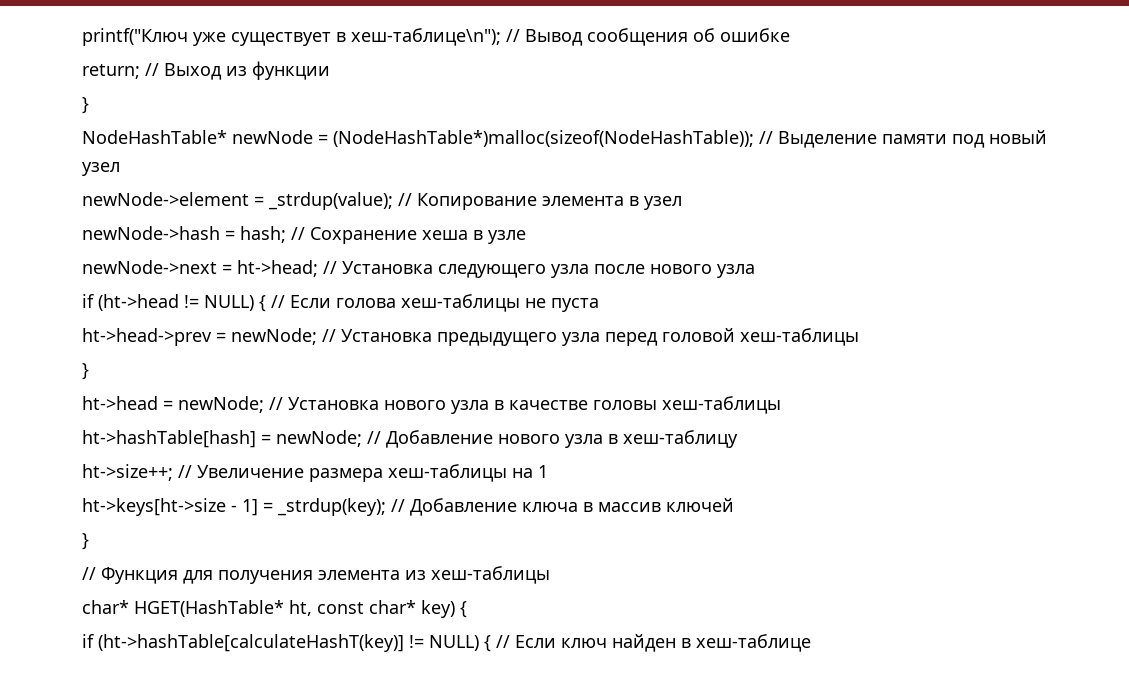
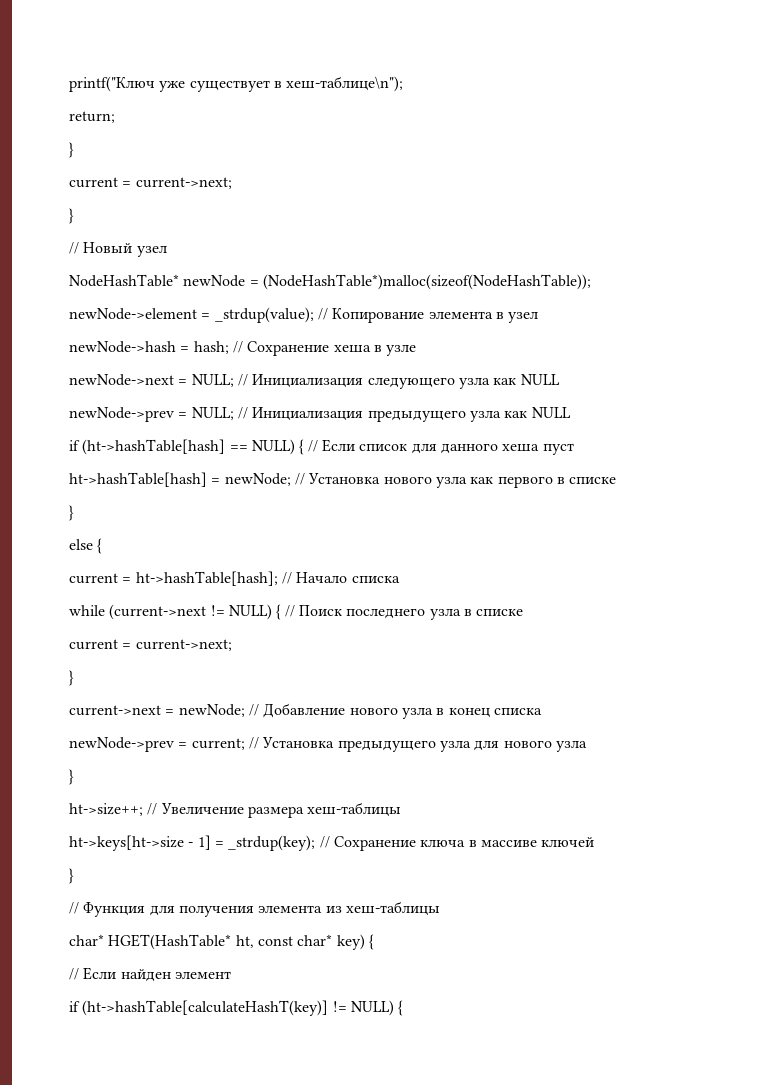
- printf("Ключ уже существует в хеш-таблице\n"); // Вывод сообщения об ошибке
- return; // Выход из функции
+ printf("Ключ уже существует в хеш-таблице\n");
+ return;
  }
- NodeHashTable* newNode = (NodeHashTable*)malloc(sizeof(NodeHashTable)); // Выделение памяти под новый узел
+ current = current->next;
+ }
+ // Новый узел
+ NodeHashTable* newNode = (NodeHashTable*)malloc(sizeof(NodeHashTable));
- newNode->next = ht->head; // Установка следующего узла после нового узла
- if (ht->head != NULL) { // Если голова хеш-таблицы не пуста
- ht->head->prev = newNode; // Установка предыдущего узла перед головой хеш-таблицы
+ newNode->next = NULL; // Инициализация следующего узла как NULL
+ newNode->prev = NULL; // Инициализация предыдущего узла как NULL
+ if (ht->hashTable[hash] == NULL) { // Если список для данного хеша пуст
+ ht->hashTable[hash] = newNode; // Установка нового узла как первого в списке
  }
- ht->head = newNode; // Установка нового узла в качестве головы хеш-таблицы
- ht->hashTable[hash] = newNode; // Добавление нового узла в хеш-таблицу
+ else {
+ current = ht->hashTable[hash]; // Начало списка
+ while (current->next != NULL) { // Поиск последнего узла в списке
+ current = current->next;
+ }
+ current->next = newNode; // Добавление нового узла в конец списка
+ newNode->prev = current; // Установка предыдущего узла для нового узла
+ }
- ht->size++; // Увеличение размера хеш-таблицы на 1
+ ht->size++; // Увеличение размера хеш-таблицы
- ht->keys[ht->size - 1] = _strdup(key); // Добавление ключа в массив ключей
+ ht->keys[ht->size - 1] = _strdup(key); // Сохранение ключа в массиве ключей
+ // Если найден элемент
- if (ht->hashTable[calculateHashT(key)] != NULL) { // Если ключ найден в хеш-таблице
+ if (ht->hashTable[calculateHashT(key)] != NULL) {

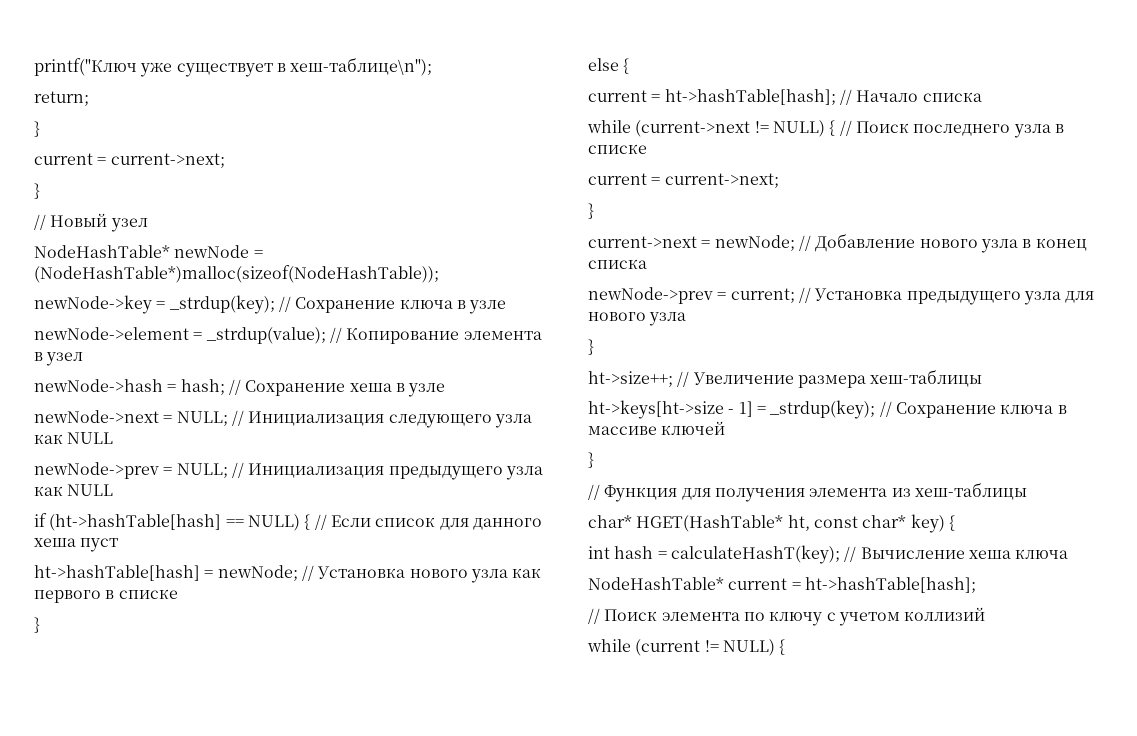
+ newNode->key = _strdup(key); // Сохранение ключа в узле
- // Если найден элемент
- if (ht->hashTable[calculateHashT(key)] != NULL) {
+ int hash = calculateHashT(key); // Вычисление хеша ключа
+ NodeHashTable* current = ht->hashTable[hash];
+ // Поиск элемента по ключу с учетом коллизий
+ while (current != NULL) {

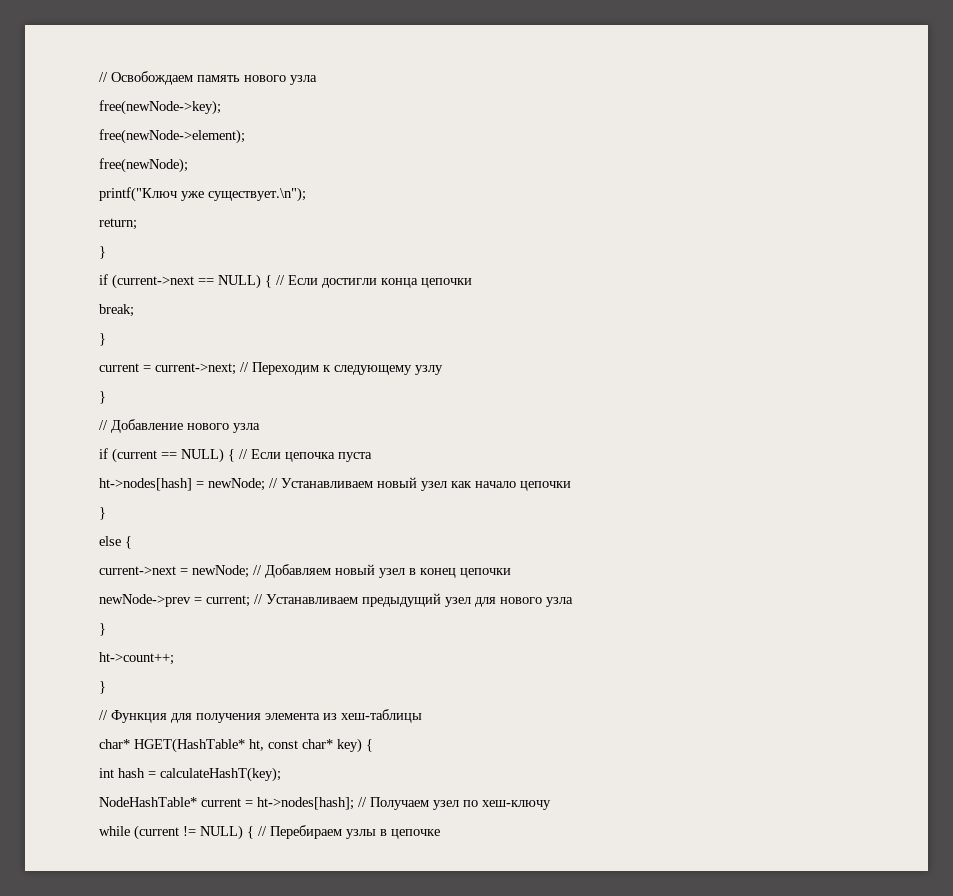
- printf("Ключ уже существует в хеш-таблице\n");
+ // Освобождаем память нового узла
+ free(newNode->key);
+ free(newNode->element);
+ free(newNode);
+ printf("Ключ уже существует.\n");
  return;
  }
- current = current->next;
+ if (current->next == NULL) { // Если достигли конца цепочки
+ break;
  }
- // Новый узел
- NodeHashTable* newNode = (NodeHashTable*)malloc(sizeof(NodeHashTable));
- newNode->key = _strdup(key); // Сохранение ключа в узле
- newNode->element = _strdup(value); // Копирование элемента в узел
- newNode->hash = hash; // Сохранение хеша в узле
- newNode->next = NULL; // Инициализация следующего узла как NULL
- newNode->prev = NULL; // Инициализация предыдущего узла как NULL
- if (ht->hashTable[hash] == NULL) { // Если список для данного хеша пуст
- ht->hashTable[hash] = newNode; // Установка нового узла как первого в списке
+ current = current->next; // Переходим к следующему узлу
+ }
+ // Добавление нового узла
+ if (current == NULL) { // Если цепочка пуста
+ ht->nodes[hash] = newNode; // Устанавливаем новый узел как начало цепочки
  }
  else {
- current = ht->hashTable[hash]; // Начало списка
- while (current->next != NULL) { // Поиск последнего узла в списке
- current = current->next;
- }
- current->next = newNode; // Добавление нового узла в конец списка
+ current->next = newNode; // Добавляем новый узел в конец цепочки
- newNode->prev = current; // Установка предыдущего узла для нового узла
+ newNode->prev = current; // Устанавливаем предыдущий узел для нового узла
- ht->size++; // Увеличение размера хеш-таблицы
- ht->keys[ht->size - 1] = _strdup(key); // Сохранение ключа в массиве ключей
+ ht->count++;
- int hash = calculateHashT(key); // Вычисление хеша ключа
+ int hash = calculateHashT(key);
- NodeHashTable* current = ht->hashTable[hash];
- // Поиск элемента по ключу с учетом коллизий
+ NodeHashTable* current = ht->nodes[hash]; // Получаем узел по хеш-ключу
- while (current != NULL) {
+ while (current != NULL) { // Перебираем узлы в цепочке

